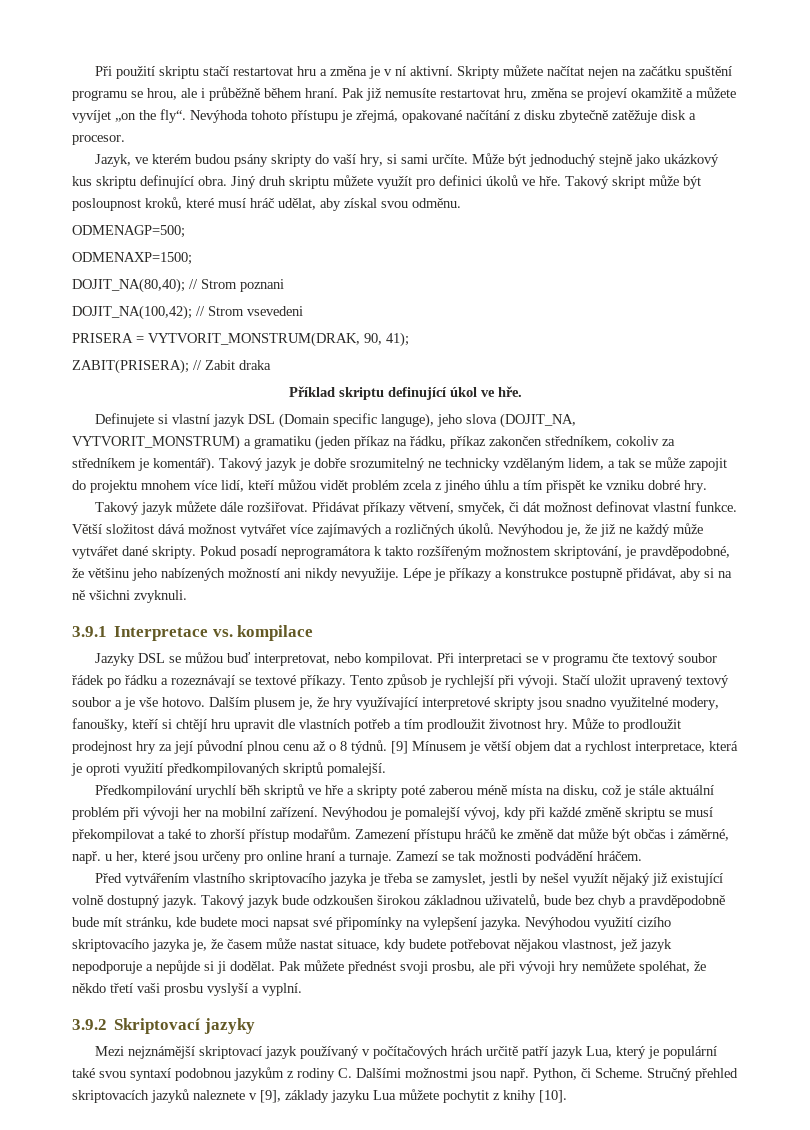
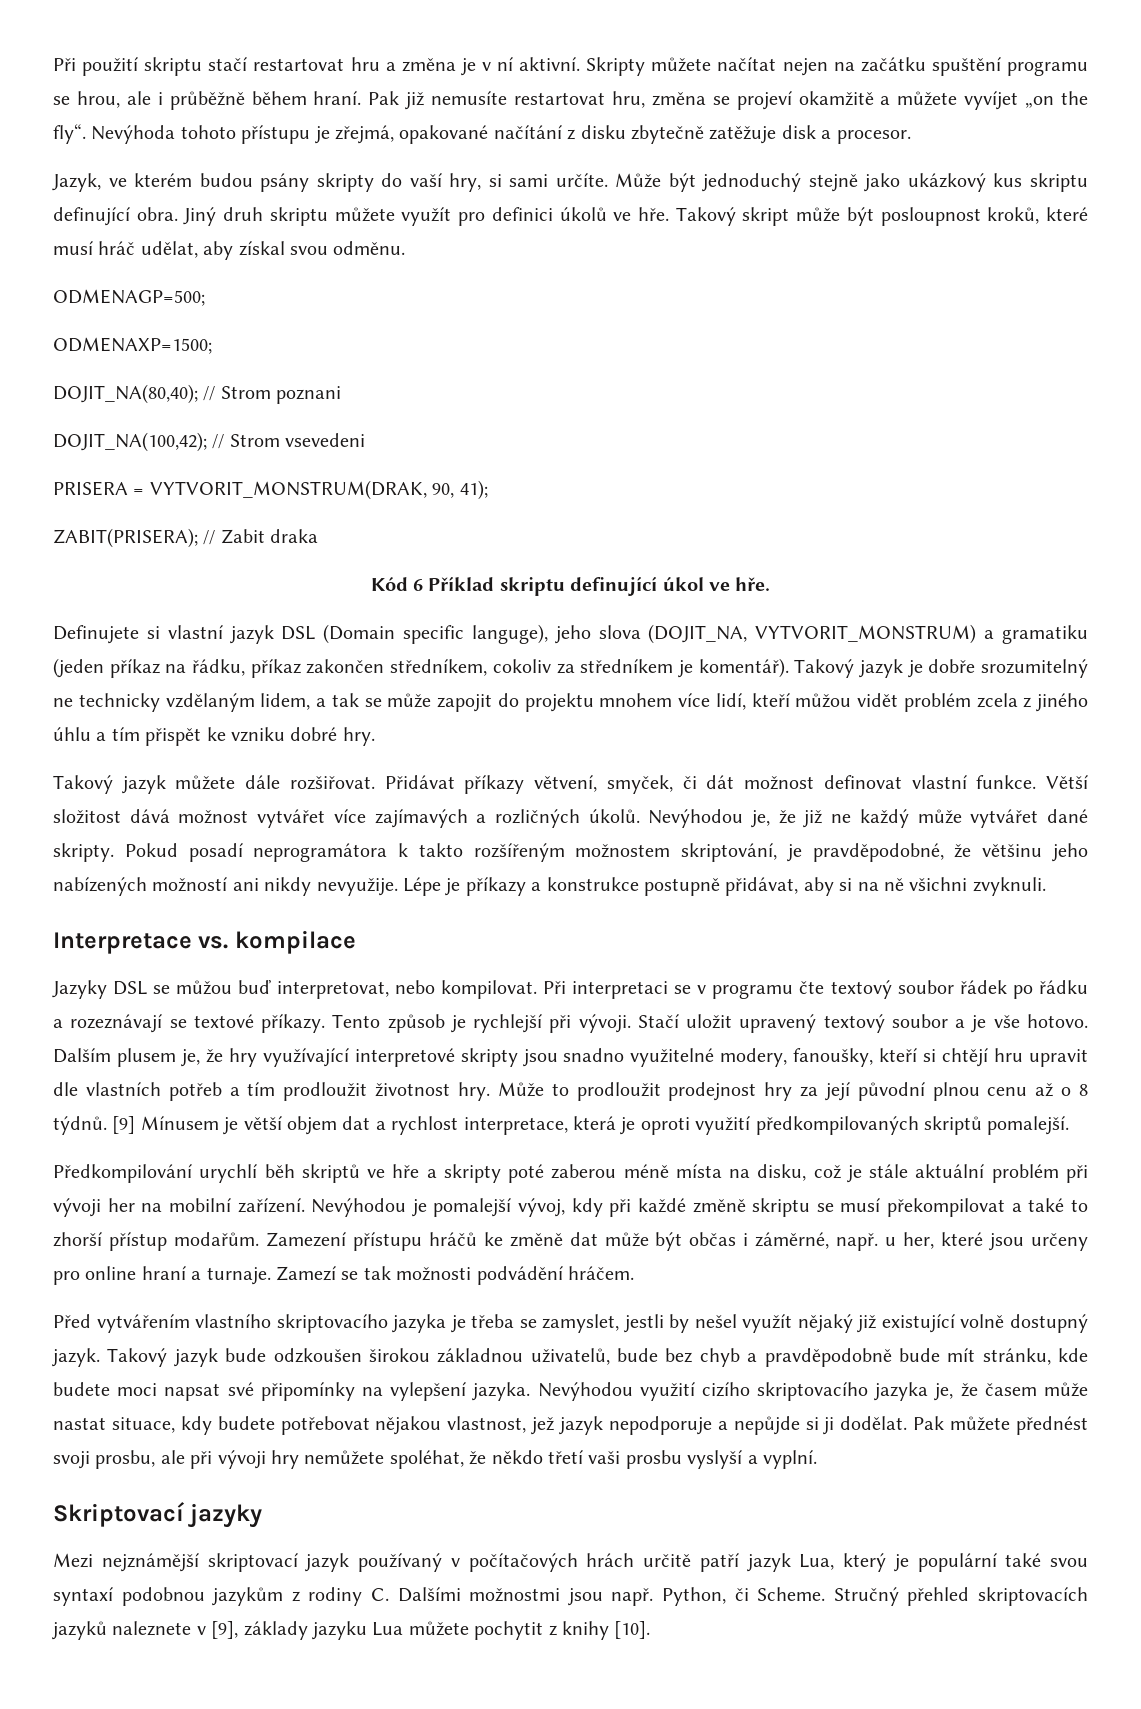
- Příklad skriptu definující úkol ve hře.
+ Kód 6 Příklad skriptu definující úkol ve hře.
- 3.9.1 Interpretace vs. kompilace
+ Interpretace vs. kompilace
- 3.9.2 Skriptovací jazyky
+ Skriptovací jazyky

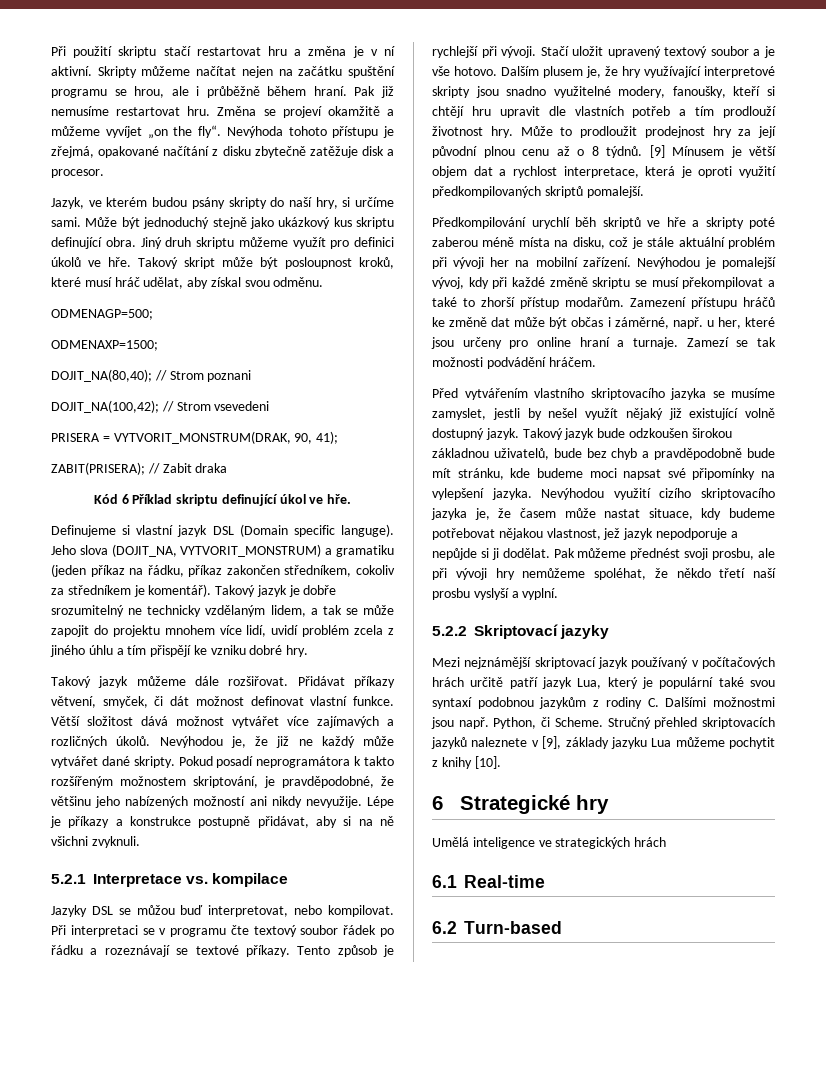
- Skripty můžete načítat nejen na začátku spuštění programu se hrou, ale i průběžně během hraní.
+ Skripty můžeme načítat nejen na začátku spuštění programu se hrou, ale i průběžně během hraní.
- Pak již nemusíte restartovat hru, změna se projeví okamžitě a můžete vyvíjet „on the fly“.
+ Pak již nemusíme restartovat hru. Změna se projeví okamžitě a můžeme vyvíjet „on the fly“.
- Jazyk, ve kterém budou psány skripty do vaší hry, si sami určíte.
+ Jazyk, ve kterém budou psány skripty do naší hry, si určíme sami.
- Jiný druh skriptu můžete využít pro definici úkolů ve hře.
+ Jiný druh skriptu můžeme využít pro definici úkolů ve hře.
- Definujete si vlastní jazyk DSL (Domain specific languge), jeho slova (DOJIT_NA, VYTVORIT_MONSTRUM) a gramatiku (jeden příkaz na řádku, příkaz zakončen středníkem, cokoliv za středníkem je komentář).
+ Definujeme si vlastní jazyk DSL (Domain specific languge). Jeho slova (DOJIT_NA, VYTVORIT_MONSTRUM) a gramatiku (jeden příkaz na řádku, příkaz zakončen středníkem, cokoliv za středníkem je komentář).
- Takový jazyk je dobře srozumitelný ne technicky vzdělaným lidem, a tak se může zapojit do projektu mnohem více lidí, kteří můžou vidět problém zcela z jiného úhlu a tím přispět ke vzniku dobré hry.
+ Takový jazyk je dobře srozumitelný ne technicky vzdělaným lidem, a tak se může zapojit do projektu mnohem více lidí, uvidí problém zcela z jiného úhlu a tím přispějí ke vzniku dobré hry.
- Takový jazyk můžete dále rozšiřovat.
+ Takový jazyk můžeme dále rozšiřovat.
- Interpretace vs. kompilace
+ 5.2.1 Interpretace vs. kompilace
- Dalším plusem je, že hry využívající interpretové skripty jsou snadno využitelné modery, fanoušky, kteří si chtějí hru upravit dle vlastních potřeb a tím prodloužit životnost hry.
+ Dalším plusem je, že hry využívající interpretové skripty jsou snadno využitelné modery, fanoušky, kteří si chtějí hru upravit dle vlastních potřeb a tím prodlouží životnost hry.
- Před vytvářením vlastního skriptovacího jazyka je třeba se zamyslet, jestli by nešel využít nějaký již existující volně dostupný jazyk.
+ Před vytvářením vlastního skriptovacího jazyka se musíme zamyslet, jestli by nešel využít nějaký již existující volně dostupný jazyk.
- Takový jazyk bude odzkoušen širokou základnou uživatelů, bude bez chyb a pravděpodobně bude mít stránku, kde budete moci napsat své připomínky na vylepšení jazyka.
+ Takový jazyk bude odzkoušen širokou základnou uživatelů, bude bez chyb a pravděpodobně bude mít stránku, kde budeme moci napsat své připomínky na vylepšení jazyka.
- Nevýhodou využití cizího skriptovacího jazyka je, že časem může nastat situace, kdy budete potřebovat nějakou vlastnost, jež jazyk nepodporuje a nepůjde si ji dodělat.
+ Nevýhodou využití cizího skriptovacího jazyka je, že časem může nastat situace, kdy budeme potřebovat nějakou vlastnost, jež jazyk nepodporuje a nepůjde si ji dodělat.
- Pak můžete přednést svoji prosbu, ale při vývoji hry nemůžete spoléhat, že někdo třetí vaši prosbu vyslyší a vyplní.
+ Pak můžeme přednést svoji prosbu, ale při vývoji hry nemůžeme spoléhat, že někdo třetí naší prosbu vyslyší a vyplní.
- Skriptovací jazyky
+ 5.2.2 Skriptovací jazyky
- Stručný přehled skriptovacích jazyků naleznete v [9], základy jazyku Lua můžete pochytit z knihy [10].
+ Stručný přehled skriptovacích jazyků naleznete v [9], základy jazyku Lua můžeme pochytit z knihy [10].
+ 6 Strategické hry
+ Umělá inteligence ve strategických hrách
+ 6.1 Real-time
+ 6.2 Turn-based

